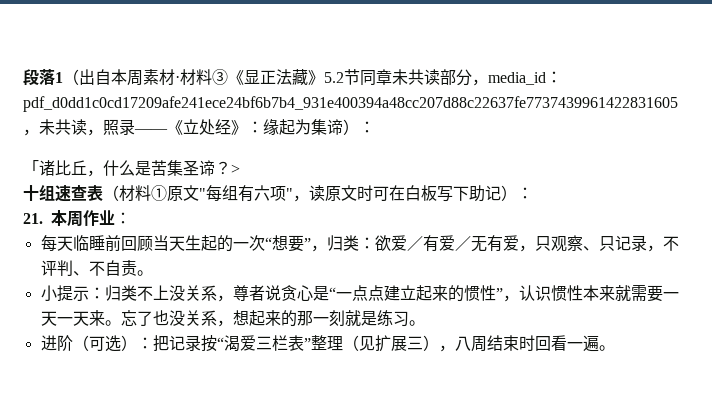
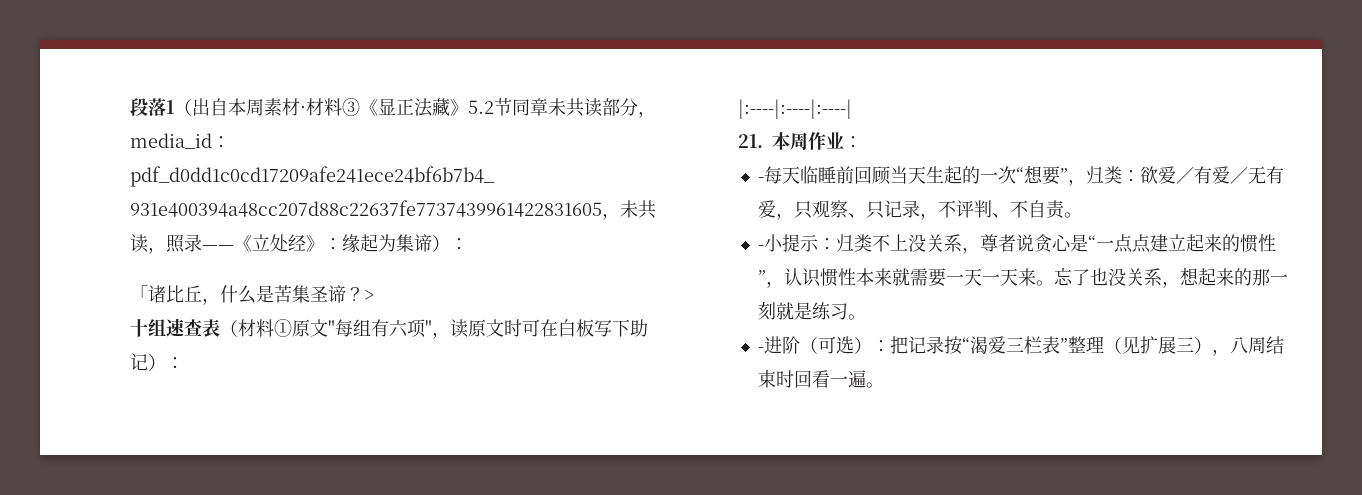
+ |:----|:----|:----|
- 每天临睡前回顾当天生起的一次“想要”，归类：欲爱／有爱／无有爱，只观察、只记录，不评判、不自责。
+ -每天临睡前回顾当天生起的一次“想要”，归类：欲爱／有爱／无有爱，只观察、只记录，不评判、不自责。
- 小提示：归类不上没关系，尊者说贪心是“一点点建立起来的惯性”，认识惯性本来就需要一天一天来。
+ -小提示：归类不上没关系，尊者说贪心是“一点点建立起来的惯性”，认识惯性本来就需要一天一天来。
- 进阶（可选）：把记录按“渴爱三栏表”整理（见扩展三），八周结束时回看一遍。
+ -进阶（可选）：把记录按“渴爱三栏表”整理（见扩展三），八周结束时回看一遍。

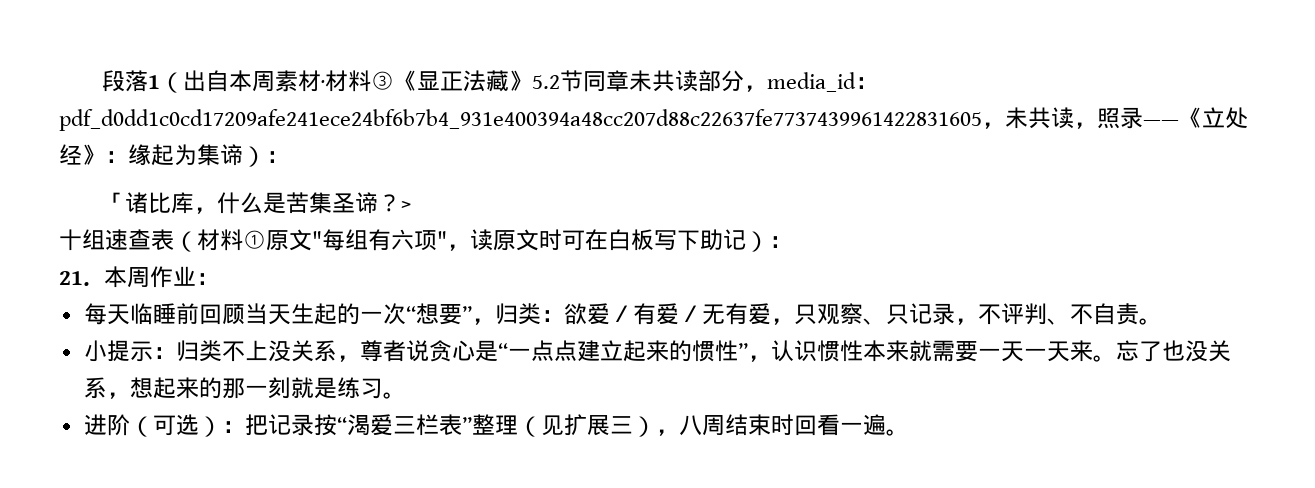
- 「诸比丘，什么是苦集圣谛？
+ 「诸比库，什么是苦集圣谛？
- |:----|:----|:----|
- -每天临睡前回顾当天生起的一次“想要”，归类：欲爱／有爱／无有爱，只观察、只记录，不评判、不自责。
+ 每天临睡前回顾当天生起的一次“想要”，归类：欲爱／有爱／无有爱，只观察、只记录，不评判、不自责。
- -小提示：归类不上没关系，尊者说贪心是“一点点建立起来的惯性”，认识惯性本来就需要一天一天来。
+ 小提示：归类不上没关系，尊者说贪心是“一点点建立起来的惯性”，认识惯性本来就需要一天一天来。
- -进阶（可选）：把记录按“渴爱三栏表”整理（见扩展三），八周结束时回看一遍。
+ 进阶（可选）：把记录按“渴爱三栏表”整理（见扩展三），八周结束时回看一遍。

